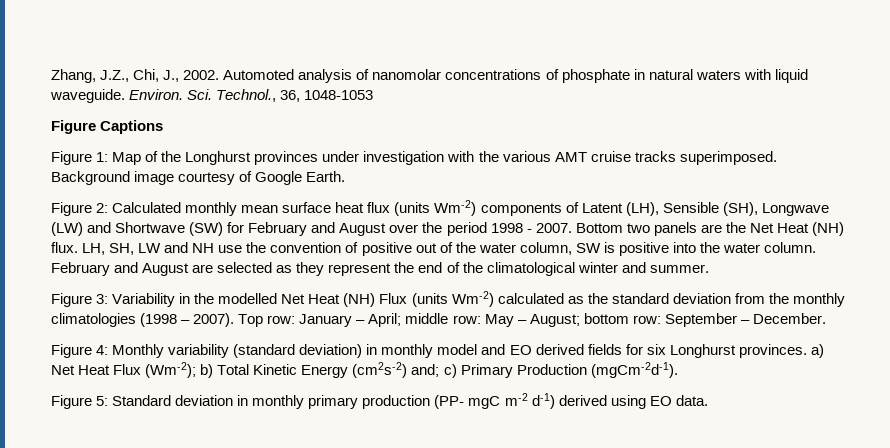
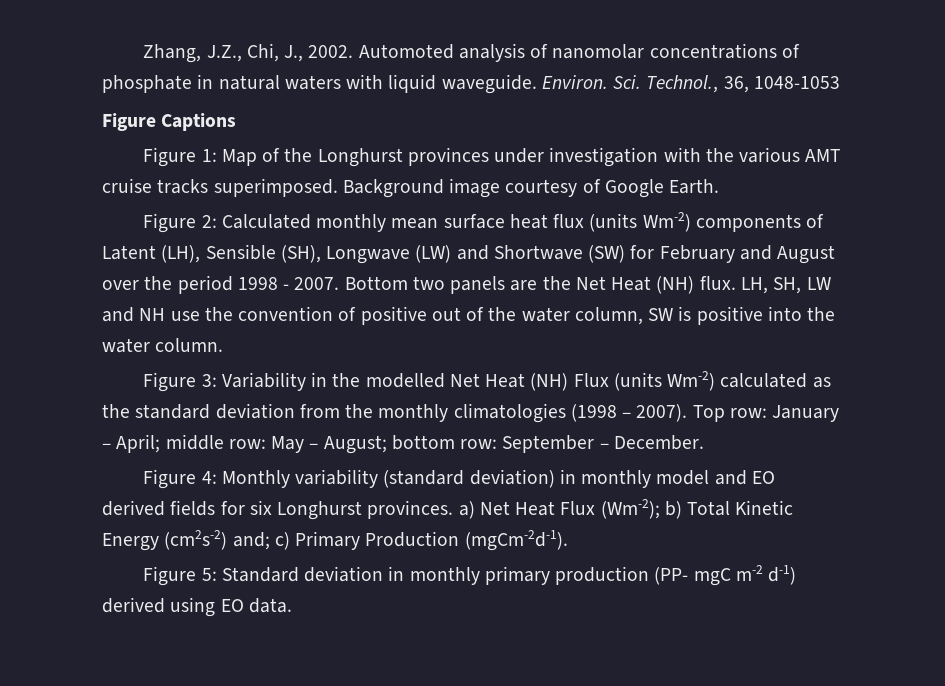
- February and August are selected as they represent the end of the climatological winter and summer.

